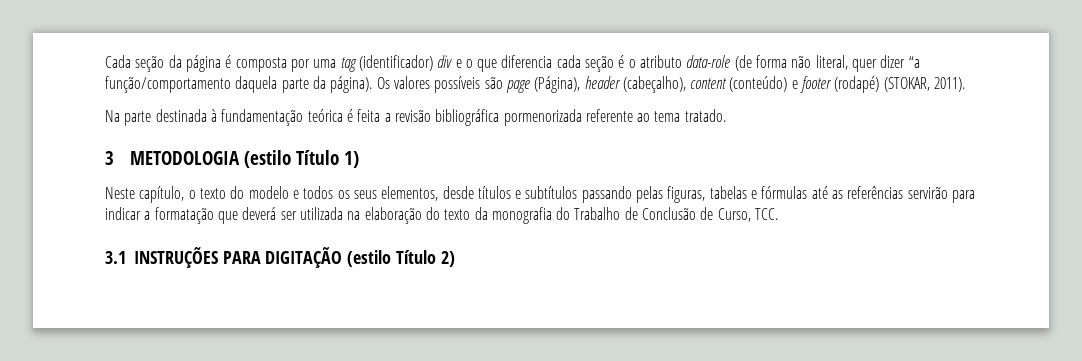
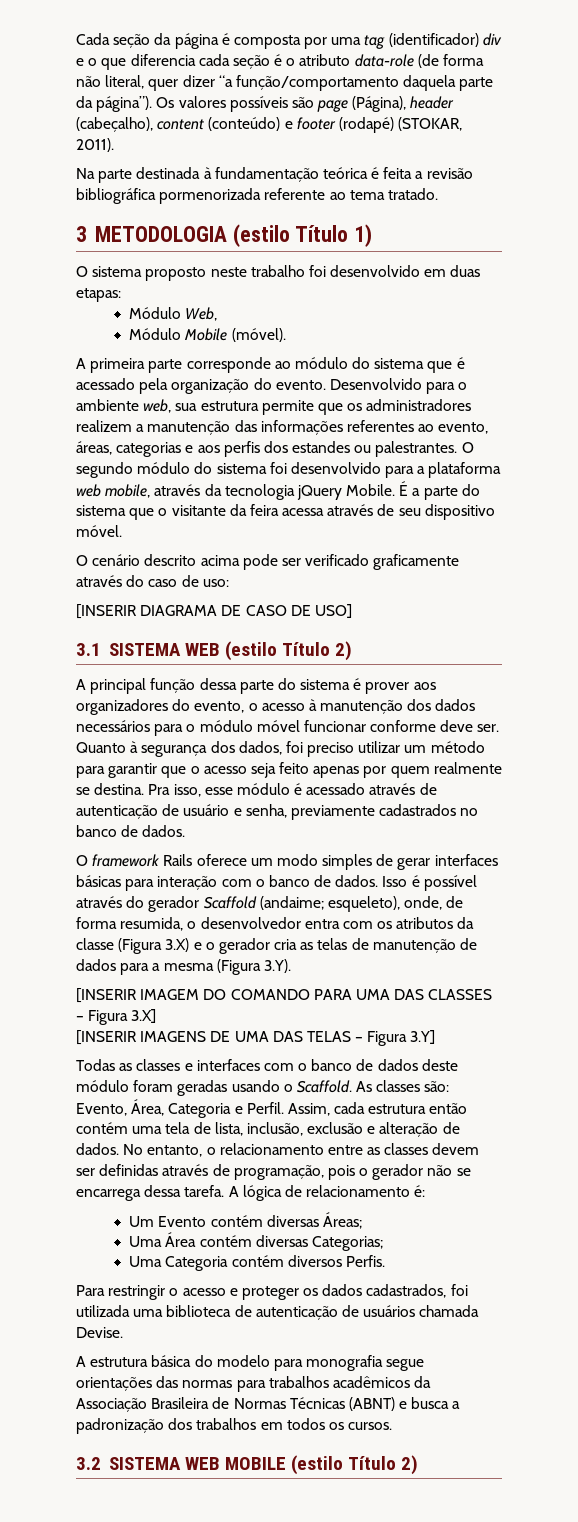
- Cada seção da página é composta por uma tag (identificador) div e o que diferencia cada seção é o atributo data-role (de forma não literal, quer dizer “a função/comportamento daquela parte da página).
+ Cada seção da página é composta por uma tag (identificador) div e o que diferencia cada seção é o atributo data-role (de forma não literal, quer dizer “a função/comportamento daquela parte da página”).
- Neste capítulo, o texto do modelo e todos os seus elementos, desde títulos e subtítulos passando pelas figuras, tabelas e fórmulas até as referências servirão para indicar a formatação que deverá ser utilizada na elaboração do texto da monografia do Trabalho de Conclusão de Curso, TCC.
- 3.1 INSTRUÇÕES PARA DIGITAÇÃO (estilo Título 2)
+ O sistema proposto neste trabalho foi desenvolvido em duas etapas:
+ Módulo Web,
+ Módulo Mobile (móvel).
+ A primeira parte corresponde ao módulo do sistema que é acessado pela organização do evento. Desenvolvido para o ambiente web, sua estrutura permite que os administradores realizem a manutenção das informações referentes ao evento, áreas, categorias e aos perfis dos estandes ou palestrantes. O segundo módulo do sistema foi desenvolvido para a plataforma web mobile, através da tecnologia jQuery Mobile. É a parte do sistema que o visitante da feira acessa através de seu dispositivo móvel.
+ O cenário descrito acima pode ser verificado graficamente através do caso de uso:
+ [INSERIR DIAGRAMA DE CASO DE USO]
+ 3.1 SISTEMA WEB (estilo Título 2)
+ A principal função dessa parte do sistema é prover aos organizadores do evento, o acesso à manutenção dos dados necessários para o módulo móvel funcionar conforme deve ser. Quanto à segurança dos dados, foi preciso utilizar um método para garantir que o acesso seja feito apenas por quem realmente se destina. Pra isso, esse módulo é acessado através de autenticação de usuário e senha, previamente cadastrados no banco de dados.
+ O framework Rails oferece um modo simples de gerar interfaces básicas para interação com o banco de dados. Isso é possível através do gerador Scaffold (andaime; esqueleto), onde, de forma resumida, o desenvolvedor entra com os atributos da classe (Figura 3.X) e o gerador cria as telas de manutenção de dados para a mesma (Figura 3.Y).
+ [INSERIR IMAGEM DO COMANDO PARA UMA DAS CLASSES – Figura 3.X]
+ [INSERIR IMAGENS DE UMA DAS TELAS – Figura 3.Y]
+ Todas as classes e interfaces com o banco de dados deste módulo foram geradas usando o Scaffold. As classes são: Evento, Área, Categoria e Perfil. Assim, cada estrutura então contém uma tela de lista, inclusão, exclusão e alteração de dados. No entanto, o relacionamento entre as classes devem ser definidas através de programação, pois o gerador não se encarrega dessa tarefa. A lógica de relacionamento é:
+ Um Evento contém diversas Áreas;
+ Uma Área contém diversas Categorias;
+ Uma Categoria contém diversos Perfis.
+ Para restringir o acesso e proteger os dados cadastrados, foi utilizada uma biblioteca de autenticação de usuários chamada Devise.
+ A estrutura básica do modelo para monografia segue orientações das normas para trabalhos acadêmicos da Associação Brasileira de Normas Técnicas (ABNT) e busca a padronização dos trabalhos em todos os cursos.
+ 3.2 SISTEMA WEB MOBILE (estilo Título 2)

